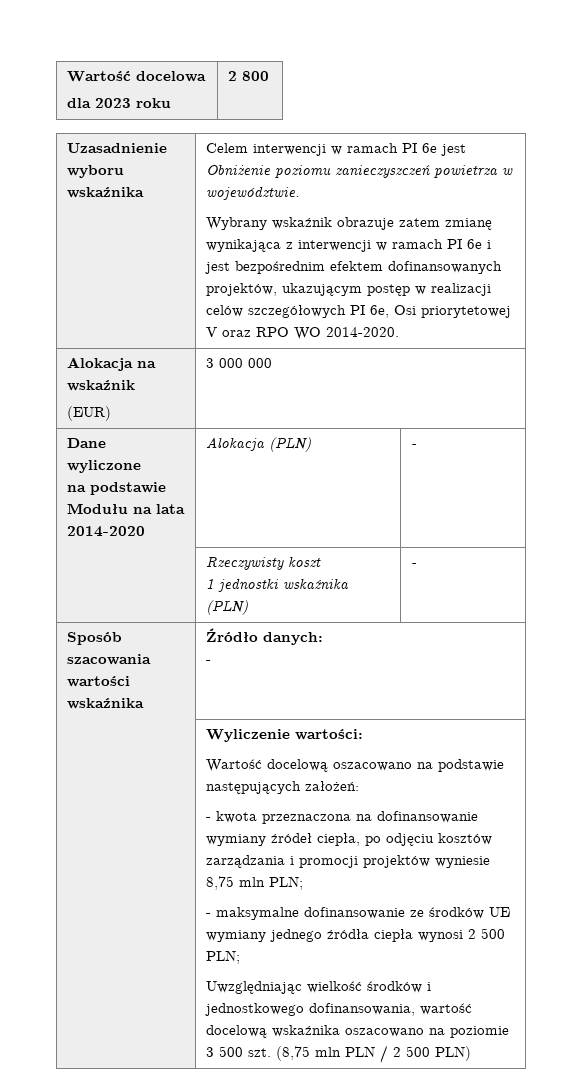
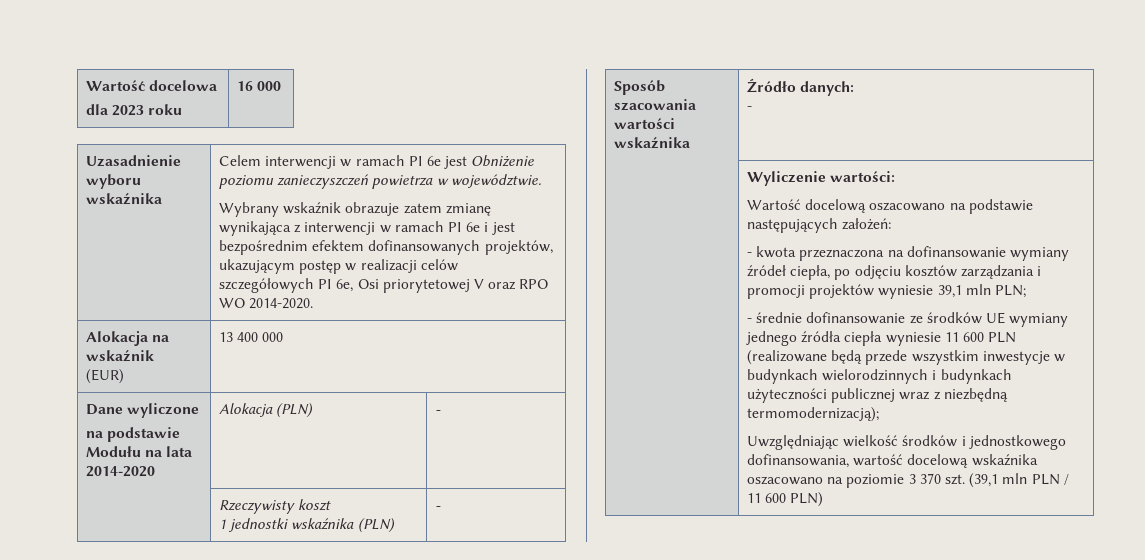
  Wartość docelowa
- dla 2023 roku | 2 800
+ dla 2023 roku | 16 000
  Alokacja na wskaźnik
- (EUR) | 3 000 000
+ (EUR) | 13 400 000
- - kwota przeznaczona na dofinansowanie wymiany źródeł ciepła, po odjęciu kosztów zarządzania i promocji projektów wyniesie 8,75 mln PLN;
+ - kwota przeznaczona na dofinansowanie wymiany źródeł ciepła, po odjęciu kosztów zarządzania i promocji projektów wyniesie 39,1 mln PLN;
- - maksymalne dofinansowanie ze środków UE wymiany jednego źródła ciepła wynosi 2 500 PLN;
+ - średnie dofinansowanie ze środków UE wymiany jednego źródła ciepła wyniesie 11 600 PLN (realizowane będą przede wszystkim inwestycje w budynkach wielorodzinnych i budynkach użyteczności publicznej wraz z niezbędną termomodernizacją);
- Uwzględniając wielkość środków i jednostkowego dofinansowania, wartość docelową wskaźnika oszacowano na poziomie 3 500 szt. (8,75 mln PLN / 2 500 PLN)
+ Uwzględniając wielkość środków i jednostkowego dofinansowania, wartość docelową wskaźnika oszacowano na poziomie 3 370 szt. (39,1 mln PLN / 11 600 PLN)

